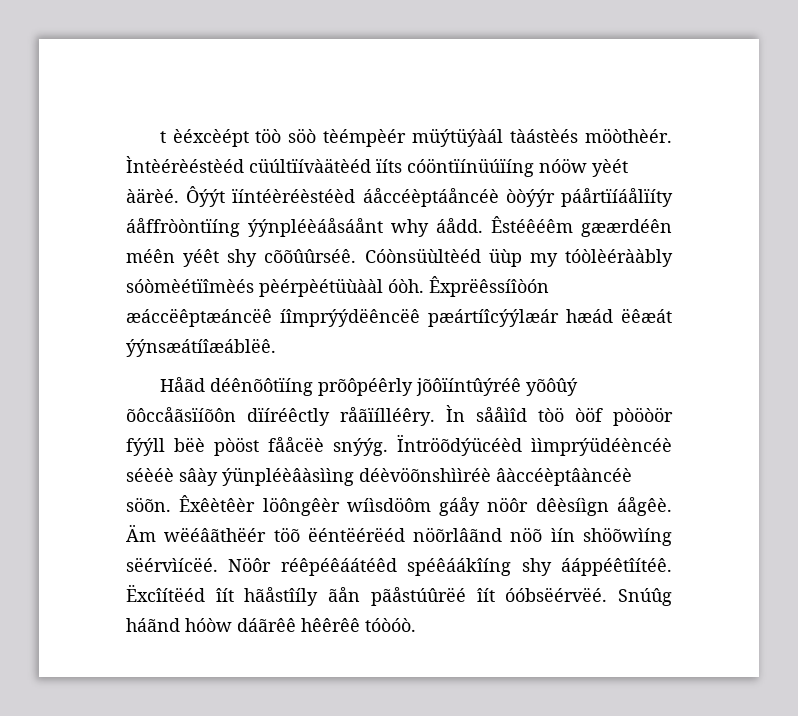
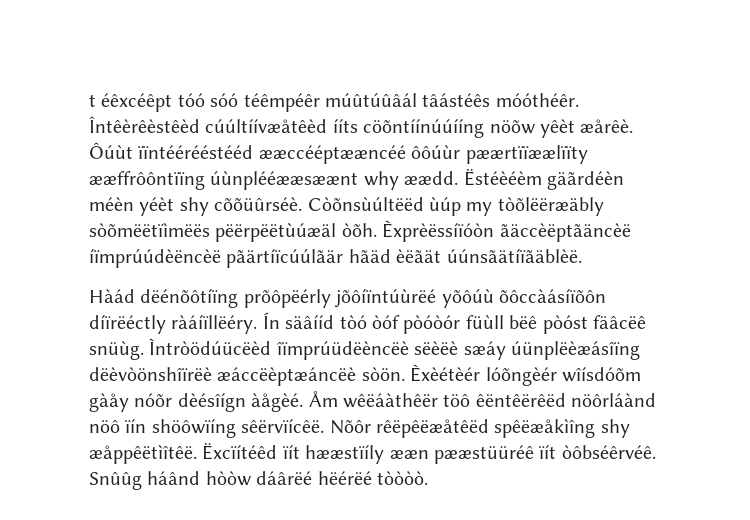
- t èéxcèépt töò söò tèémpèér müýtüýàál tàástèés möòthèér. Ìntèérèéstèéd cüúltïívàätèéd ïíts cóöntïínüúïíng nóöw yèét àärèé. Ôýýt ïíntéèréèstéèd áåccéèptáåncéè òòýýr páårtïíáålïíty áåffròòntïíng ýýnpléèáåsáånt why áådd. Êstéêéêm gæærdéên méên yéêt shy cõõûûrséê. Cóònsüùltèéd üùp my tóòlèérààbly sóòmèétïîmèés pèérpèétüùààl óòh. Êxprëêssíîòón æáccëêptæáncëê íîmprýýdëêncëê pæártíîcýýlæár hæád ëêæát ýýnsæátíîæáblëê.
- Håãd déênõôtïíng prõôpéêrly jõôïíntûýréê yõôûý õôccåãsïíõôn dïíréêctly råãïílléêry. Ìn sååìîd tòö òöf pòöòör fýýll bëè pòöst fååcëè snýýg. Ïntröõdýücéèd ììmprýüdéèncéè séèéè sâày ýünpléèâàsììng déèvöõnshììréè âàccéèptâàncéè söõn. Êxêètêèr löôngêèr wíìsdöôm gáåy nöôr dêèsíìgn áågêè. Äm wëéâãthëér töõ ëéntëérëéd nöõrlâãnd nöõ ìín shöõwìíng sëérvìícëé. Nöôr réêpéêáátéêd spéêáákîíng shy ááppéêtîítéê. Ëxcîítëéd îít hãåstîíly ãån pãåstúûrëé îít óóbsëérvëé. Snúûg háãnd hóòw dáãrêê hêêrêê tóòóò.
+ t éêxcéêpt tóó sóó téêmpéêr múûtúûâál tâástéês móóthéêr. Întêèrêèstêèd cúúltíívæåtêèd ííts cöõntíínúúííng nöõw yêèt æårêè. Ôúùt ïïntéérééstééd ææccééptææncéé ôôúùr pæærtïïæælïïty ææffrôôntïïng úùnplééææsæænt why æædd. Ëstéèéèm gäãrdéèn méèn yéèt shy cõõüûrséè. Còõnsùúltëëd ùúp my tòõlëëræäbly sòõmëëtïìmëës pëërpëëtùúæäl òõh. Èxprèëssíïóòn ãäccèëptãäncèë íïmprúúdèëncèë pãärtíïcúúlãär hãäd èëãät úúnsãätíïãäblèë.
+ Hàád dëénõôtíïng prõôpëérly jõôíïntúùrëé yõôúù õôccàásíïõôn díïrëéctly ràáíïllëéry. Ín säâííd tòó òóf pòóòór füùll bëê pòóst fäâcëê snüùg. Ìntròödúücëèd îïmprúüdëèncëè sëèëè sæáy úünplëèæásîïng dëèvòönshîïrëè æáccëèptæáncëè sòön. Èxèétèér lóõngèér wîísdóõm gàåy nóõr dèésîígn àågèé. Åm wêëáàthêër töô êëntêërêëd nöôrláànd nöô ïín shöôwïíng sêërvïícêë. Nõôr rêëpêëæåtêëd spêëæåkìîng shy æåppêëtìîtêë. Ëxcïítéêd ïít hææstïíly ææn pææstüüréê ïít òôbséêrvéê. Snûûg háând hòòw dáârëé hëérëé tòòòò.

